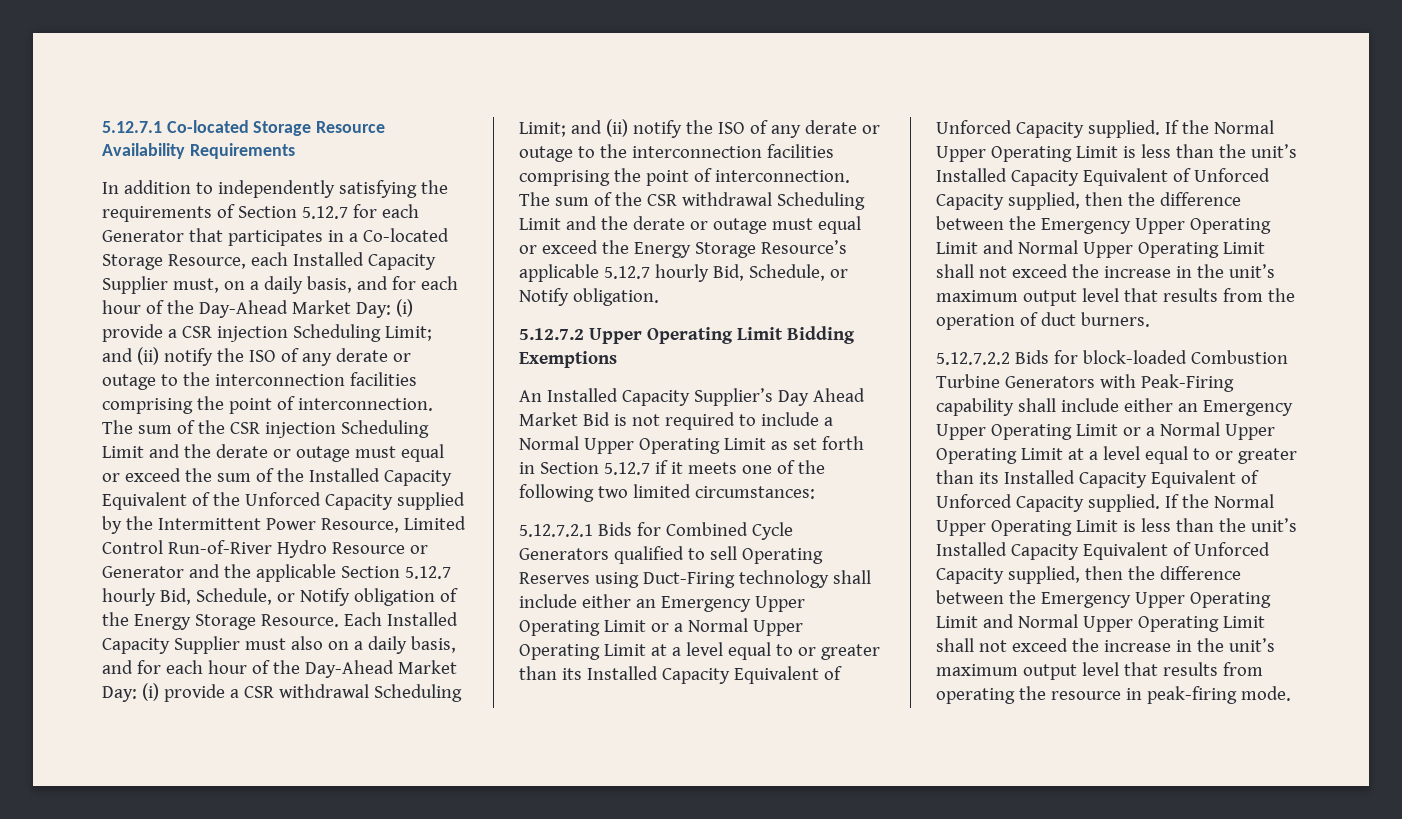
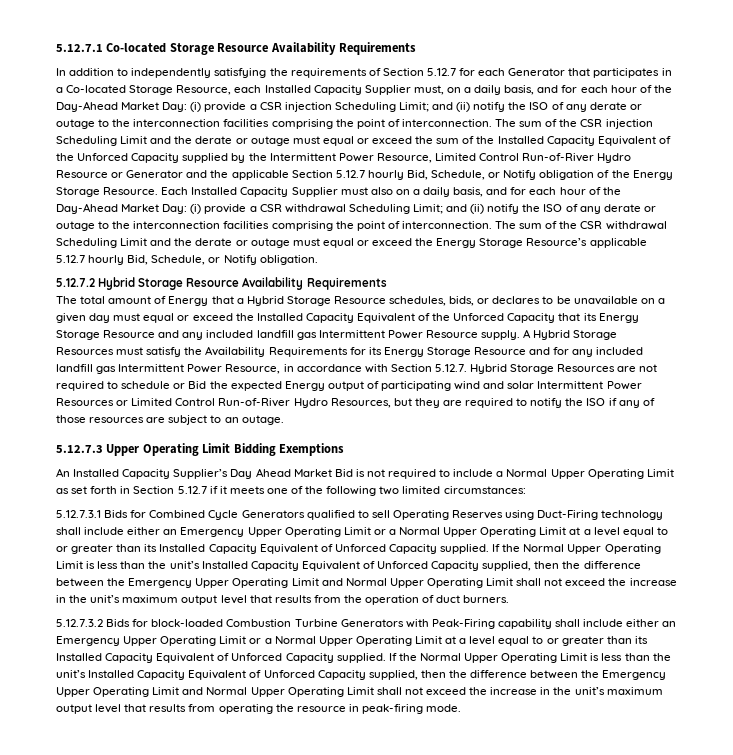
- 5.12.7.2 Upper Operating Limit Bidding Exemptions
+ 5.12.7.2 Hybrid Storage Resource Availability Requirements
+ The total amount of Energy that a Hybrid Storage Resource schedules, bids, or declares to be unavailable on a given day must equal or exceed the Installed Capacity Equivalent of the Unforced Capacity that its Energy Storage Resource and any included landfill gas Intermittent Power Resource supply. A Hybrid Storage Resources must satisfy the Availability Requirements for its Energy Storage Resource and for any included landfill gas Intermittent Power Resource, in accordance with Section 5.12.7. Hybrid Storage Resources are not required to schedule or Bid the expected Energy output of participating wind and solar Intermittent Power Resources or Limited Control Run-of-River Hydro Resources, but they are required to notify the ISO if any of those resources are subject to an outage.
+ 5.12.7.3 Upper Operating Limit Bidding Exemptions
- 5.12.7.2.1 Bids for Combined Cycle Generators qualified to sell Operating Reserves using Duct-Firing technology shall include either an Emergency Upper Operating Limit or a Normal Upper Operating Limit at a level equal to or greater than its Installed Capacity Equivalent of Unforced Capacity supplied.
+ 5.12.7.3.1 Bids for Combined Cycle Generators qualified to sell Operating Reserves using Duct-Firing technology shall include either an Emergency Upper Operating Limit or a Normal Upper Operating Limit at a level equal to or greater than its Installed Capacity Equivalent of Unforced Capacity supplied.
- 5.12.7.2.2 Bids for block-loaded Combustion Turbine Generators with Peak-Firing capability shall include either an Emergency Upper Operating Limit or a Normal Upper Operating Limit at a level equal to or greater than its Installed Capacity Equivalent of Unforced Capacity supplied.
+ 5.12.7.3.2 Bids for block-loaded Combustion Turbine Generators with Peak-Firing capability shall include either an Emergency Upper Operating Limit or a Normal Upper Operating Limit at a level equal to or greater than its Installed Capacity Equivalent of Unforced Capacity supplied.

